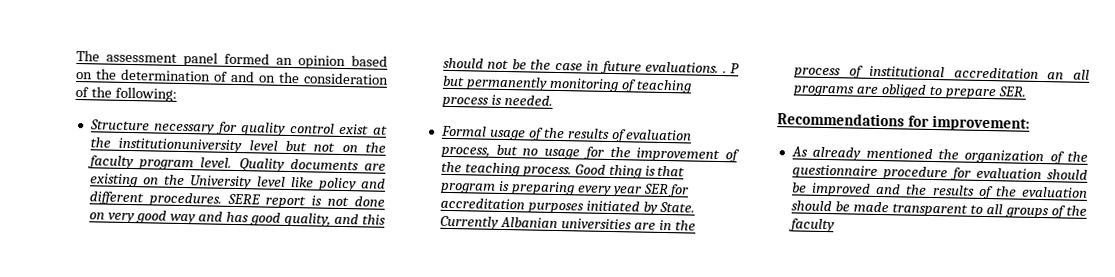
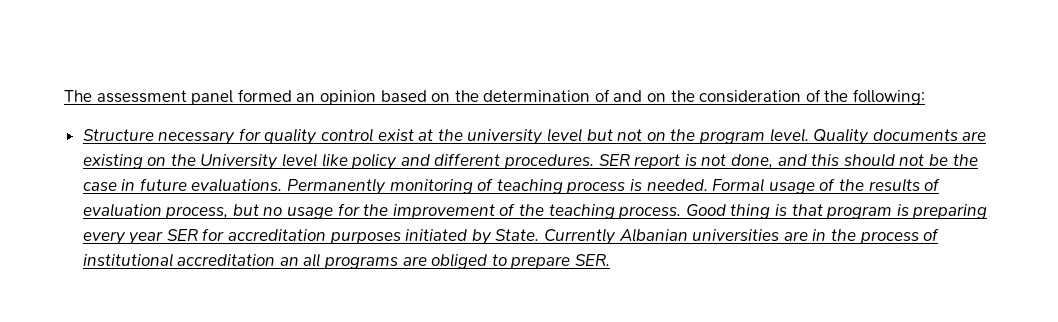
- Structure necessary for quality control exist at the institutionuniversity level but not on the faculty program level.
+ Structure necessary for quality control exist at the university level but not on the program level.
- SERE report is not done on very good way and has good quality, and this should not be the case in future evaluations. . P but permanently monitoring of teaching process is needed.
- Formal usage of the results of evaluation process, but no usage for the improvement of the teaching process.
+ SER report is not done, and this should not be the case in future evaluations. Permanently monitoring of teaching process is needed. Formal usage of the results of evaluation process, but no usage for the improvement of the teaching process.
- Recommendations for improvement:
- As already mentioned the organization of the questionnaire procedure for evaluation should be improved and the results of the evaluation should be made transparent to all groups of the faculty

